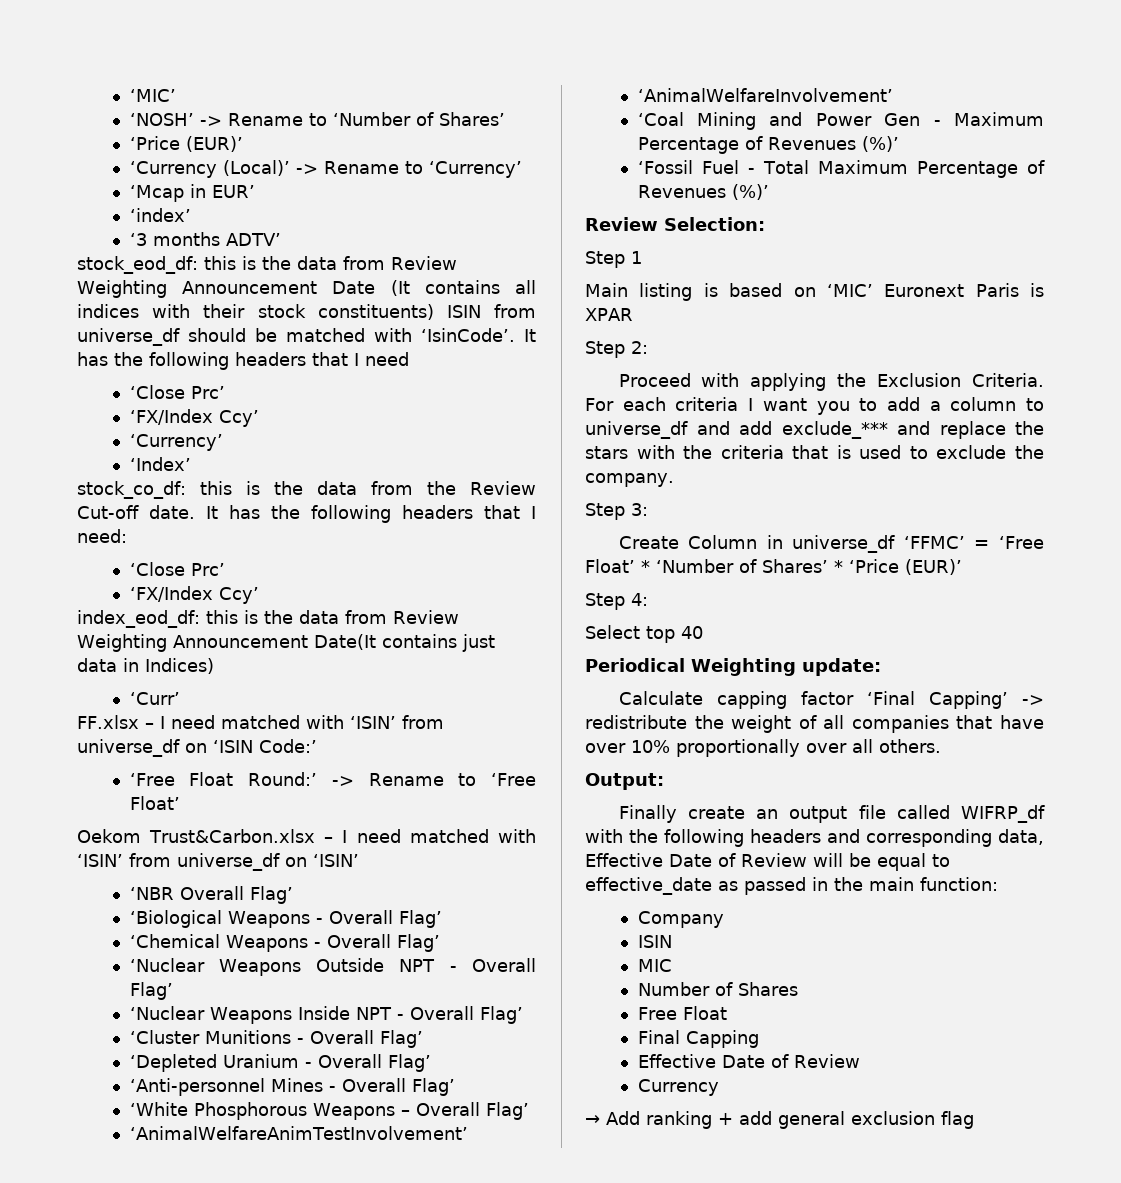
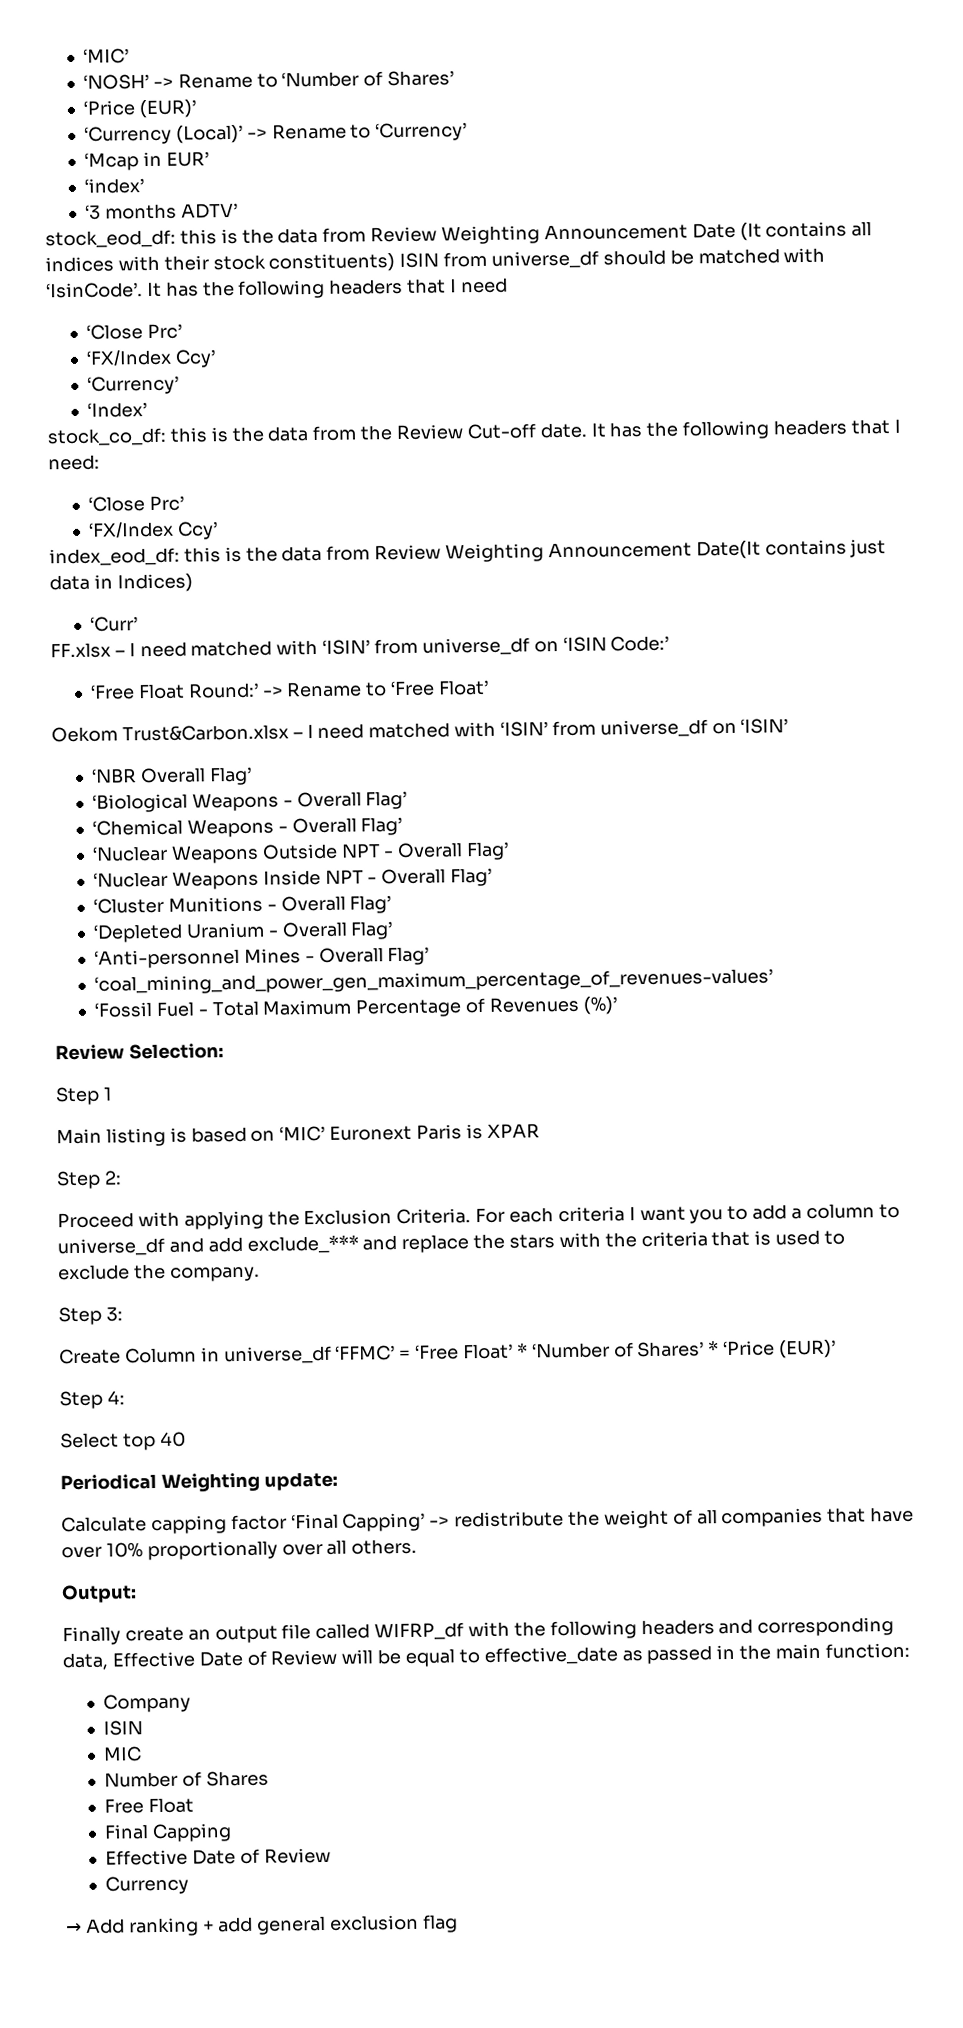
- ‘White Phosphorous Weapons – Overall Flag’
- ‘AnimalWelfareAnimTestInvolvement’
- ‘AnimalWelfareInvolvement’
- ‘Coal Mining and Power Gen - Maximum Percentage of Revenues (%)’
+ ‘coal_mining_and_power_gen_maximum_percentage_of_revenues-values’

